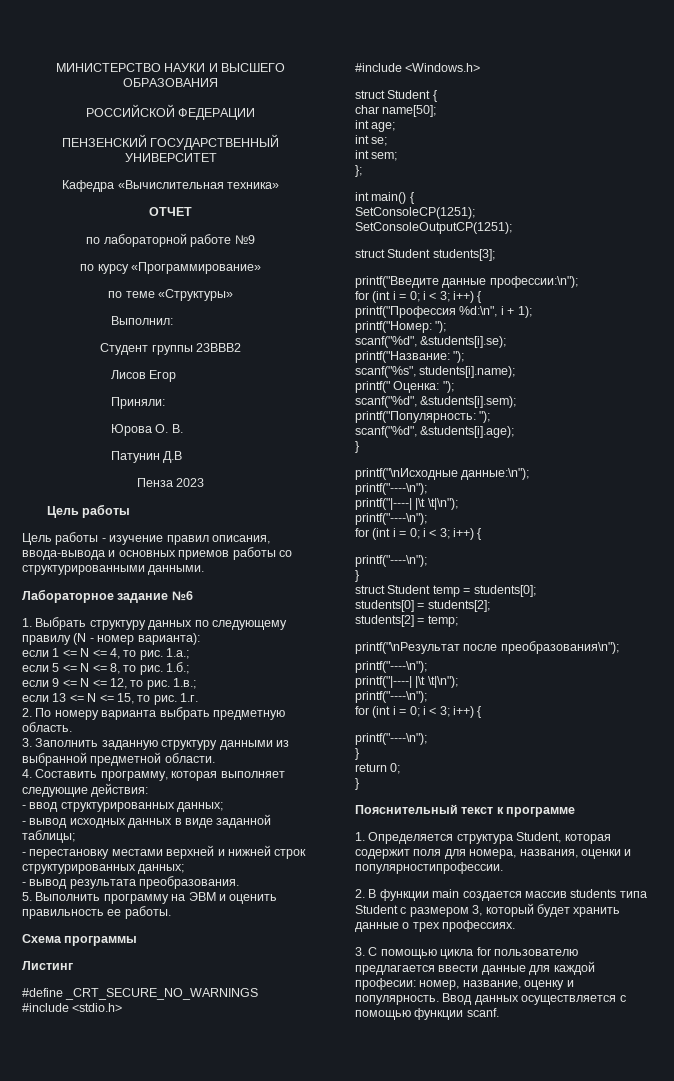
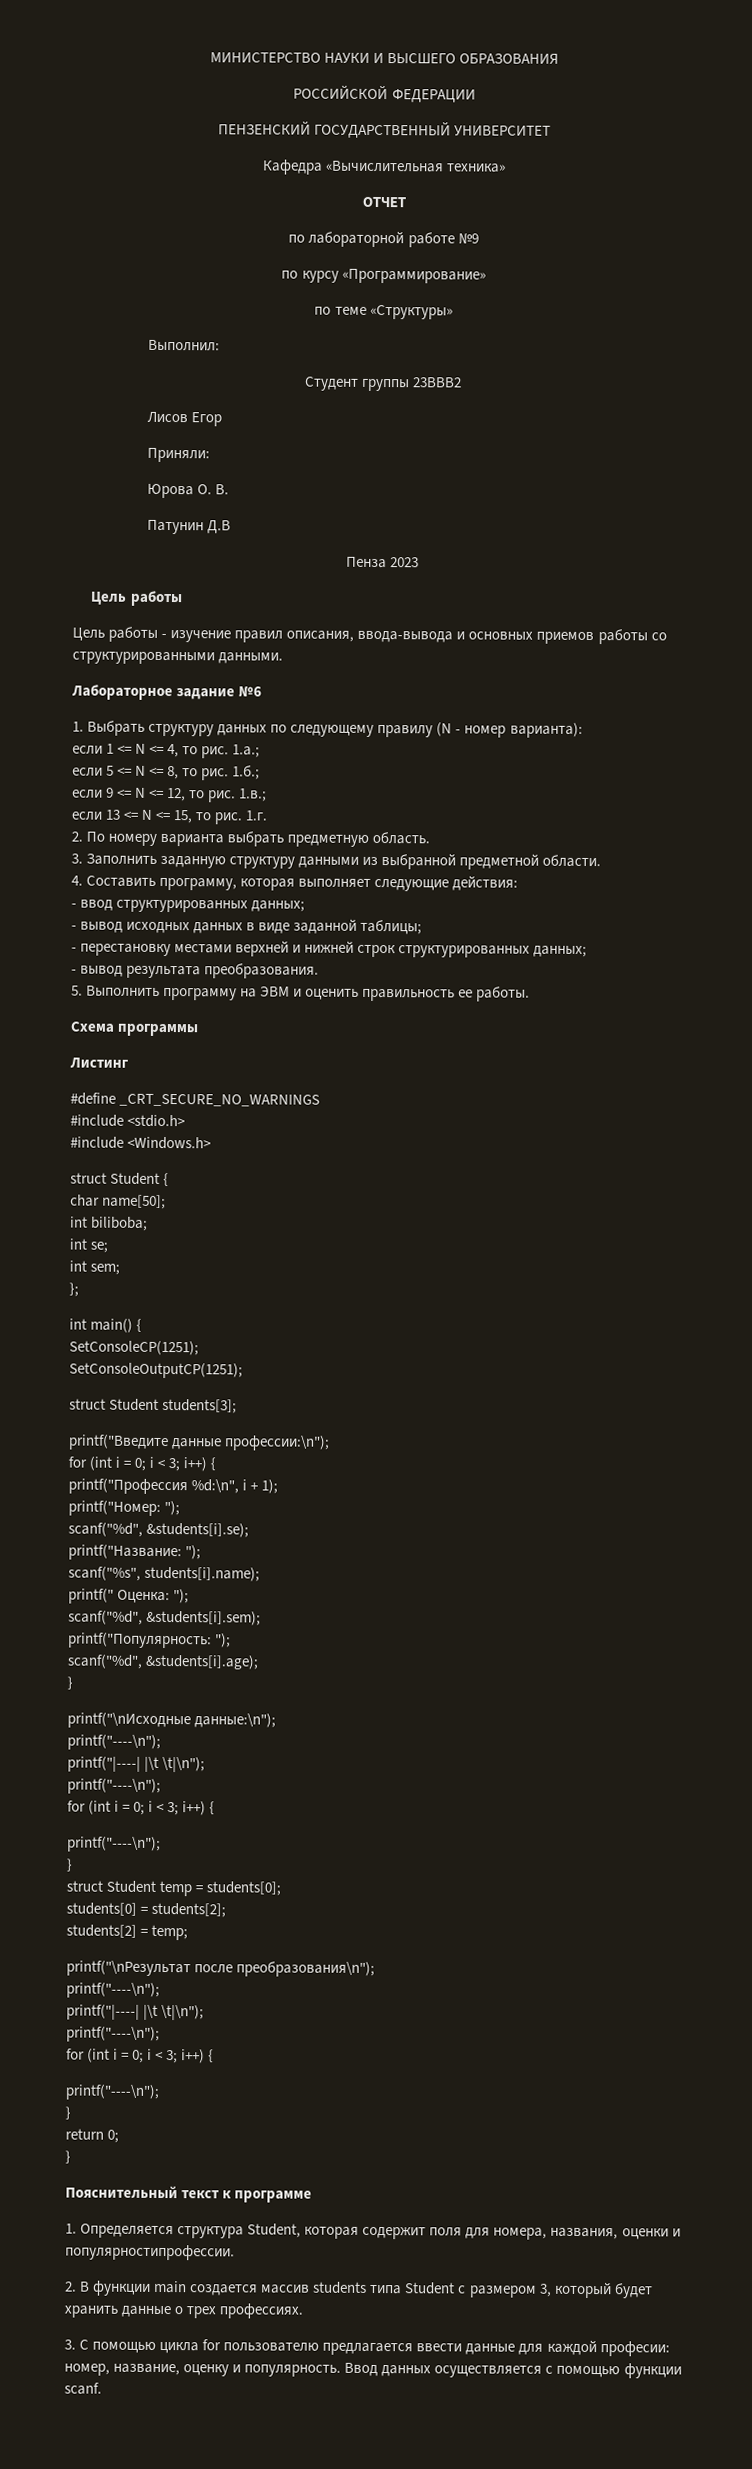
- int age;
+ int biliboba;

